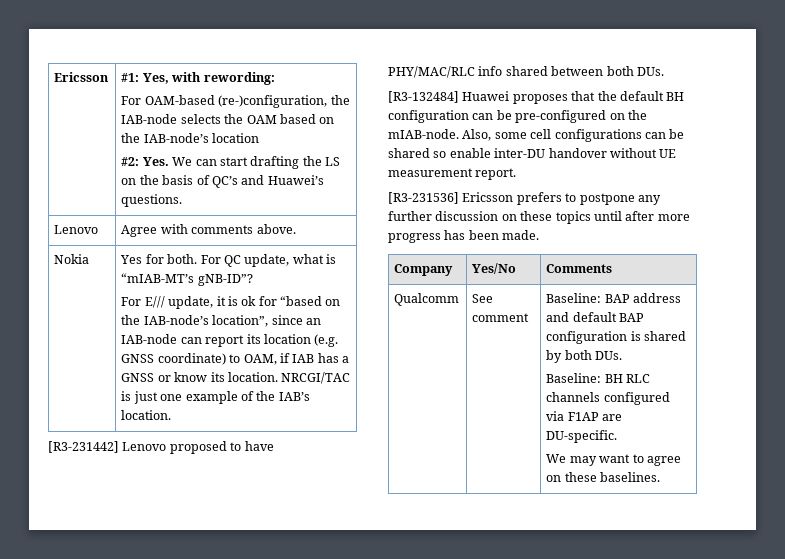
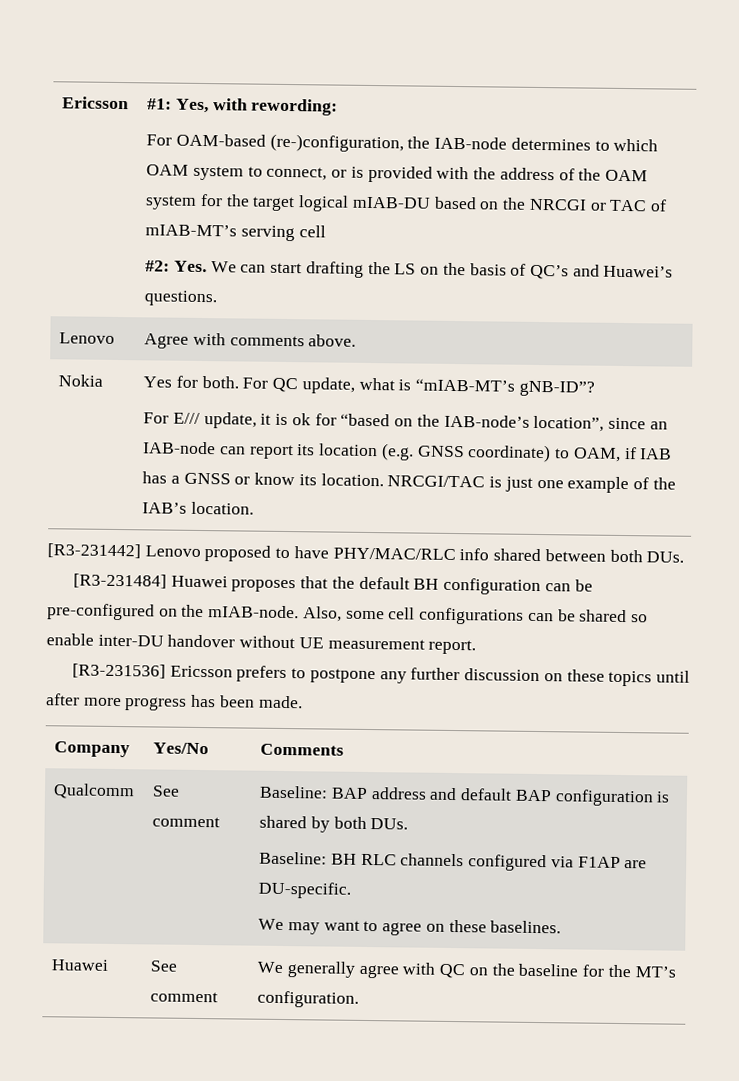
- For OAM-based (re-)configuration, the IAB-node selects the OAM based on the IAB-node’s location
+ For OAM-based (re-)configuration, the IAB-node determines to which OAM system to connect, or is provided with the address of the OAM system for the target logical mIAB-DU based on the NRCGI or TAC of mIAB-MT’s serving cell
- [R3-132484] Huawei proposes that the default BH configuration can be pre-configured on the mIAB-node.
+ [R3-231484] Huawei proposes that the default BH configuration can be pre-configured on the mIAB-node.
+ Huawei | See comment | We generally agree with QC on the baseline for the MT’s configuration.

